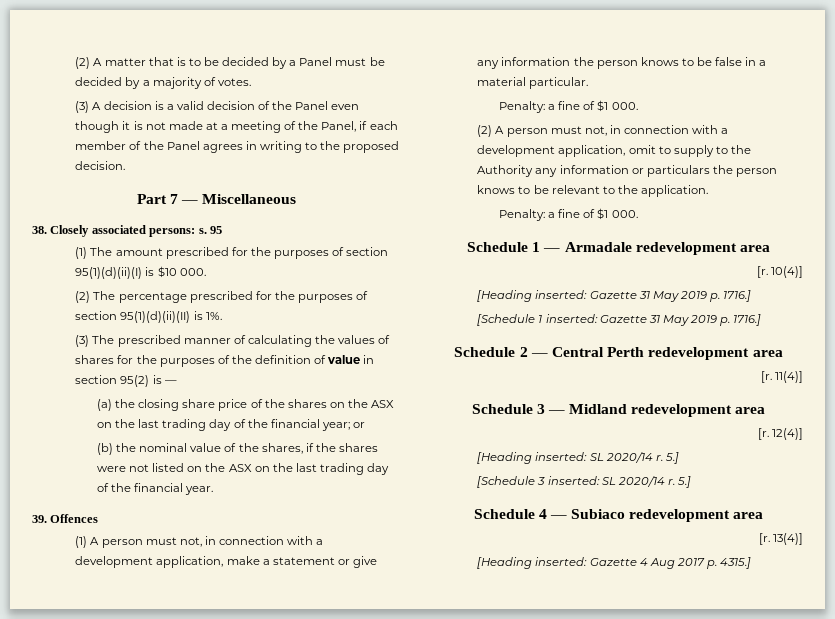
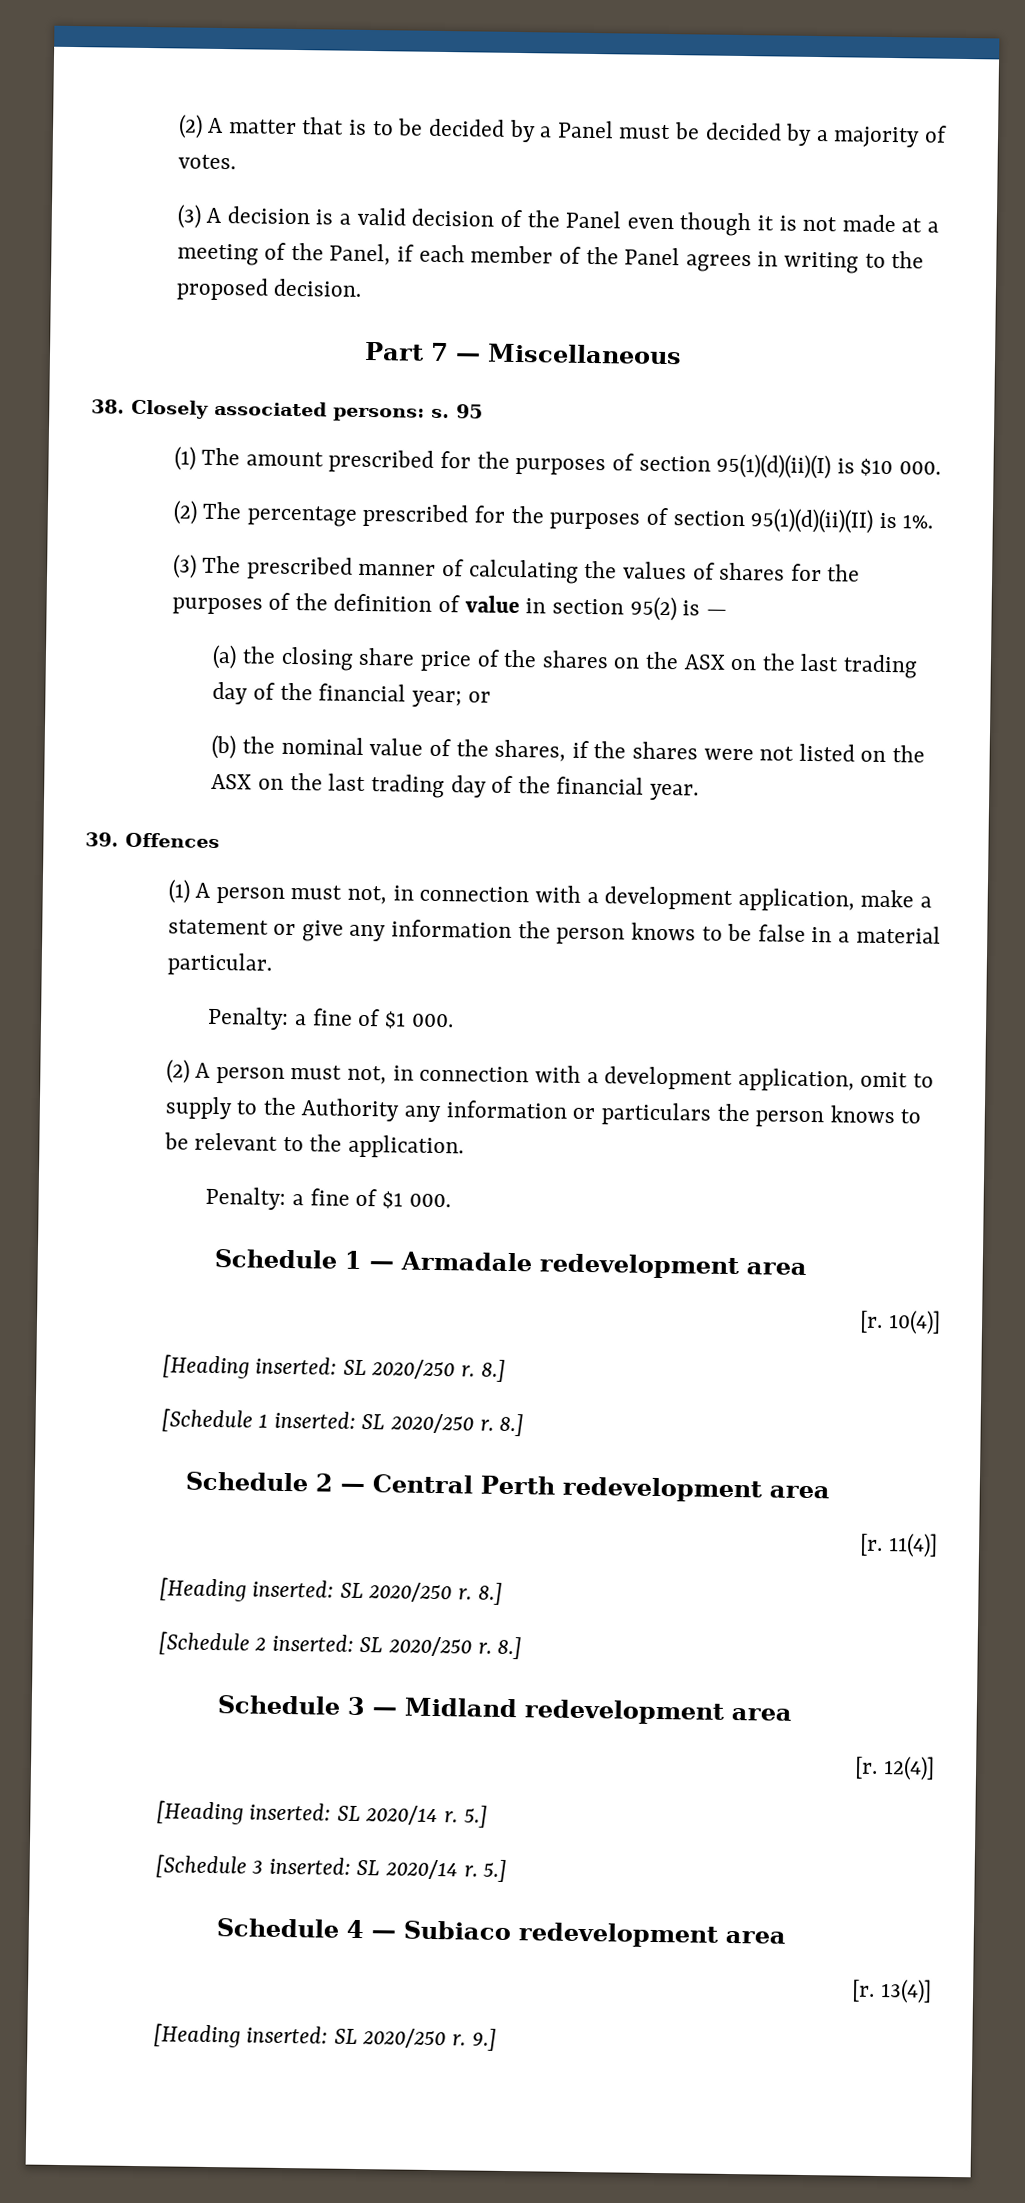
  10(4)]
- [Heading inserted: Gazette 31 May 2019 p. 1716.]
- [Schedule 1 inserted: Gazette 31 May 2019 p. 1716.]
+ [Heading inserted: SL 2020/250 r. 8.]
+ [Schedule 1 inserted: SL 2020/250 r. 8.]
  11(4)]
+ [Heading inserted: SL 2020/250 r. 8.]
+ [Schedule 2 inserted: SL 2020/250 r. 8.]
- [Heading inserted: Gazette 4 Aug 2017 p. 4315.]
+ [Heading inserted: SL 2020/250 r. 9.]

